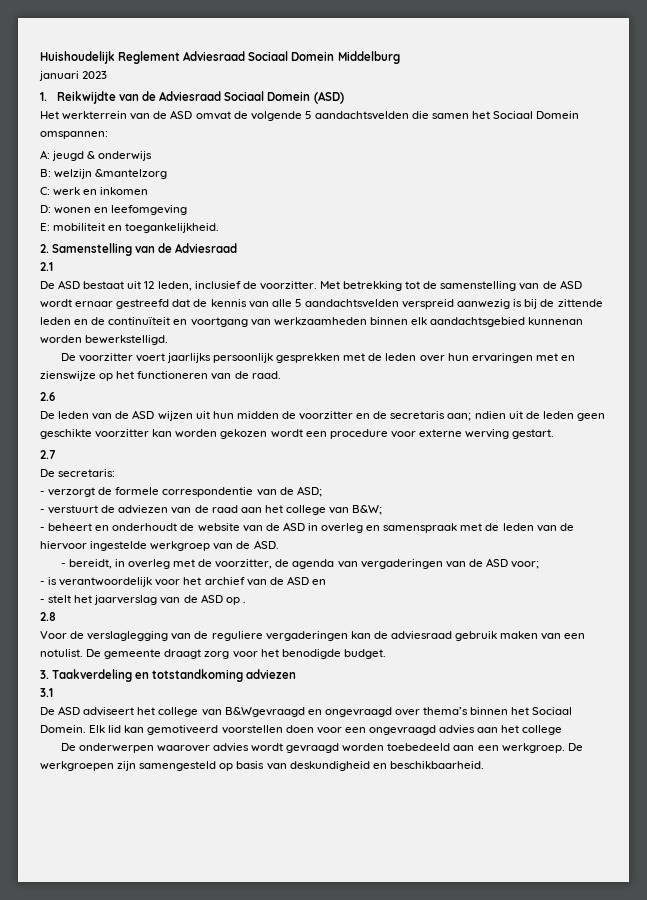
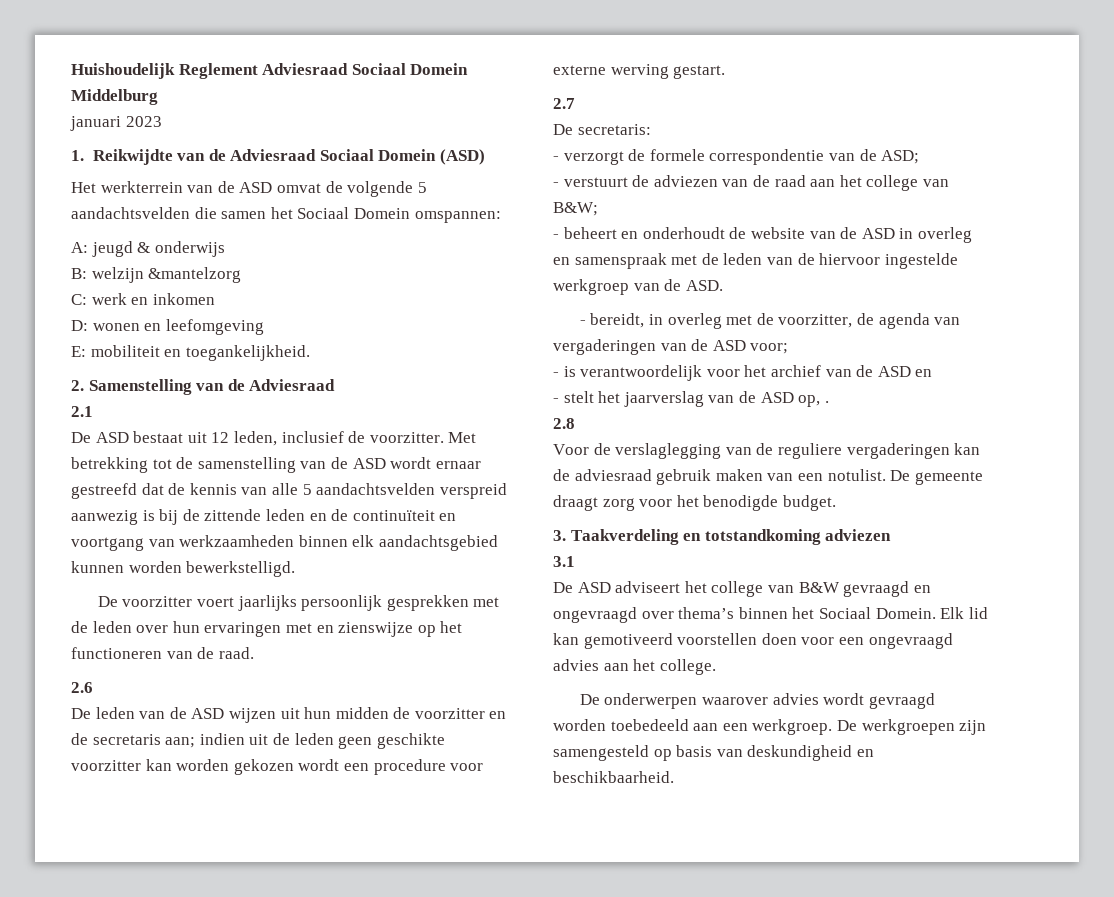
- Met betrekking tot de samenstelling van de ASD wordt ernaar gestreefd dat de kennis van alle 5 aandachtsvelden verspreid aanwezig is bij de zittende leden en de continuïteit en voortgang van werkzaamheden binnen elk aandachtsgebied kunnenan worden bewerkstelligd.
+ Met betrekking tot de samenstelling van de ASD wordt ernaar gestreefd dat de kennis van alle 5 aandachtsvelden verspreid aanwezig is bij de zittende leden en de continuïteit en voortgang van werkzaamheden binnen elk aandachtsgebied kunnen worden bewerkstelligd.
- De leden van de ASD wijzen uit hun midden de voorzitter en de secretaris aan; ndien uit de leden geen geschikte voorzitter kan worden gekozen wordt een procedure voor externe werving gestart.
+ De leden van de ASD wijzen uit hun midden de voorzitter en de secretaris aan; indien uit de leden geen geschikte voorzitter kan worden gekozen wordt een procedure voor externe werving gestart.
- - stelt het jaarverslag van de ASD op .
+ - stelt het jaarverslag van de ASD op, .
- De ASD adviseert het college van B&Wgevraagd en ongevraagd over thema’s binnen het Sociaal Domein.
+ De ASD adviseert het college van B&W gevraagd en ongevraagd over thema’s binnen het Sociaal Domein.
- Elk lid kan gemotiveerd voorstellen doen voor een ongevraagd advies aan het college
+ Elk lid kan gemotiveerd voorstellen doen voor een ongevraagd advies aan het college.

